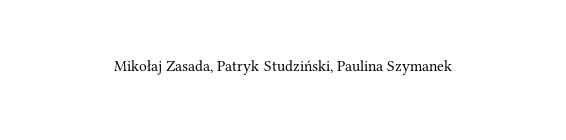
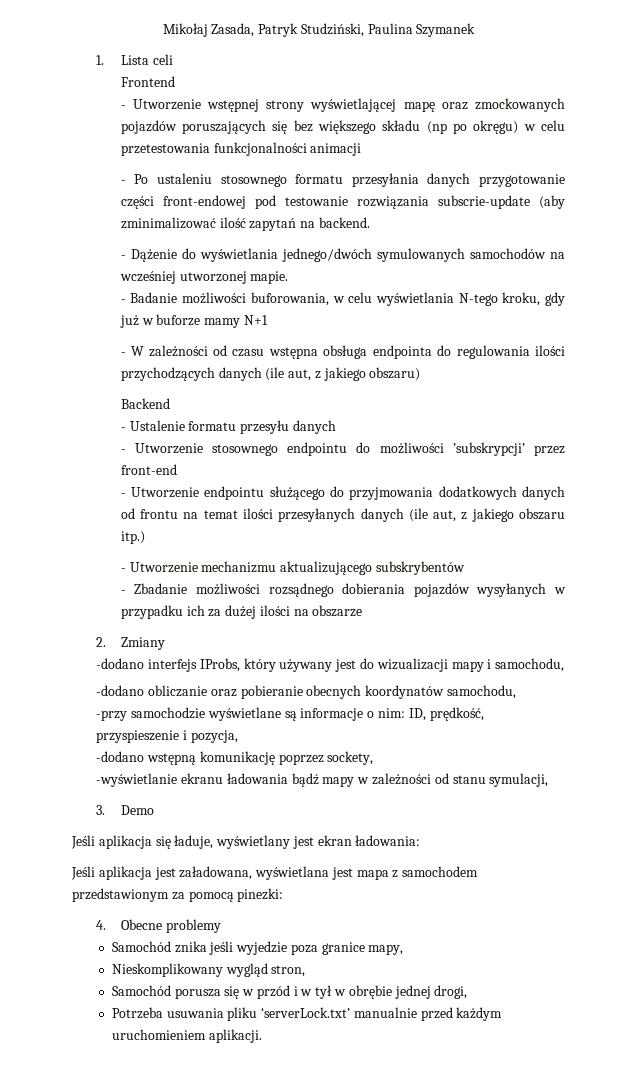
+ 1. Lista celi
+ Frontend
+ - Utworzenie wstępnej strony wyświetlającej mapę oraz zmockowanych pojazdów poruszających się bez większego składu (np po okręgu) w celu przetestowania funkcjonalności animacji
+ - Po ustaleniu stosownego formatu przesyłania danych przygotowanie części front-endowej pod testowanie rozwiązania subscrie-update (aby zminimalizować ilość zapytań na backend.
+ - Dążenie do wyświetlania jednego/dwóch symulowanych samochodów na wcześniej utworzonej mapie.
+ - Badanie możliwości buforowania, w celu wyświetlania N-tego kroku, gdy już w buforze mamy N+1
+ - W zależności od czasu wstępna obsługa endpointa do regulowania ilości przychodzących danych (ile aut, z jakiego obszaru)
+ Backend
+ - Ustalenie formatu przesyłu danych
+ - Utworzenie stosownego endpointu do możliwości ’subskrypcji’ przez front-end
+ - Utworzenie endpointu służącego do przyjmowania dodatkowych danych od frontu na temat ilości przesyłanych danych (ile aut, z jakiego obszaru itp.)
+ - Utworzenie mechanizmu aktualizującego subskrybentów
+ - Zbadanie możliwości rozsądnego dobierania pojazdów wysyłanych w przypadku ich za dużej ilości na obszarze
+ 2. Zmiany
+ -dodano interfejs IProbs, który używany jest do wizualizacji mapy i samochodu,
+ -dodano obliczanie oraz pobieranie obecnych koordynatów samochodu,
+ -przy samochodzie wyświetlane są informacje o nim: ID, prędkość, przyspieszenie i pozycja,
+ -dodano wstępną komunikację poprzez sockety,
+ -wyświetlanie ekranu ładowania bądź mapy w zależności od stanu symulacji,
+ 3. Demo
+ Jeśli aplikacja się ładuje, wyświetlany jest ekran ładowania:
+ Jeśli aplikacja jest załadowana, wyświetlana jest mapa z samochodem przedstawionym za pomocą pinezki:
+ 4. Obecne problemy
+ Samochód znika jeśli wyjedzie poza granice mapy,
+ Nieskomplikowany wygląd stron,
+ Samochód porusza się w przód i w tył w obrębie jednej drogi,
+ Potrzeba usuwania pliku ‘serverLock.txt’ manualnie przed każdym uruchomieniem aplikacji.

